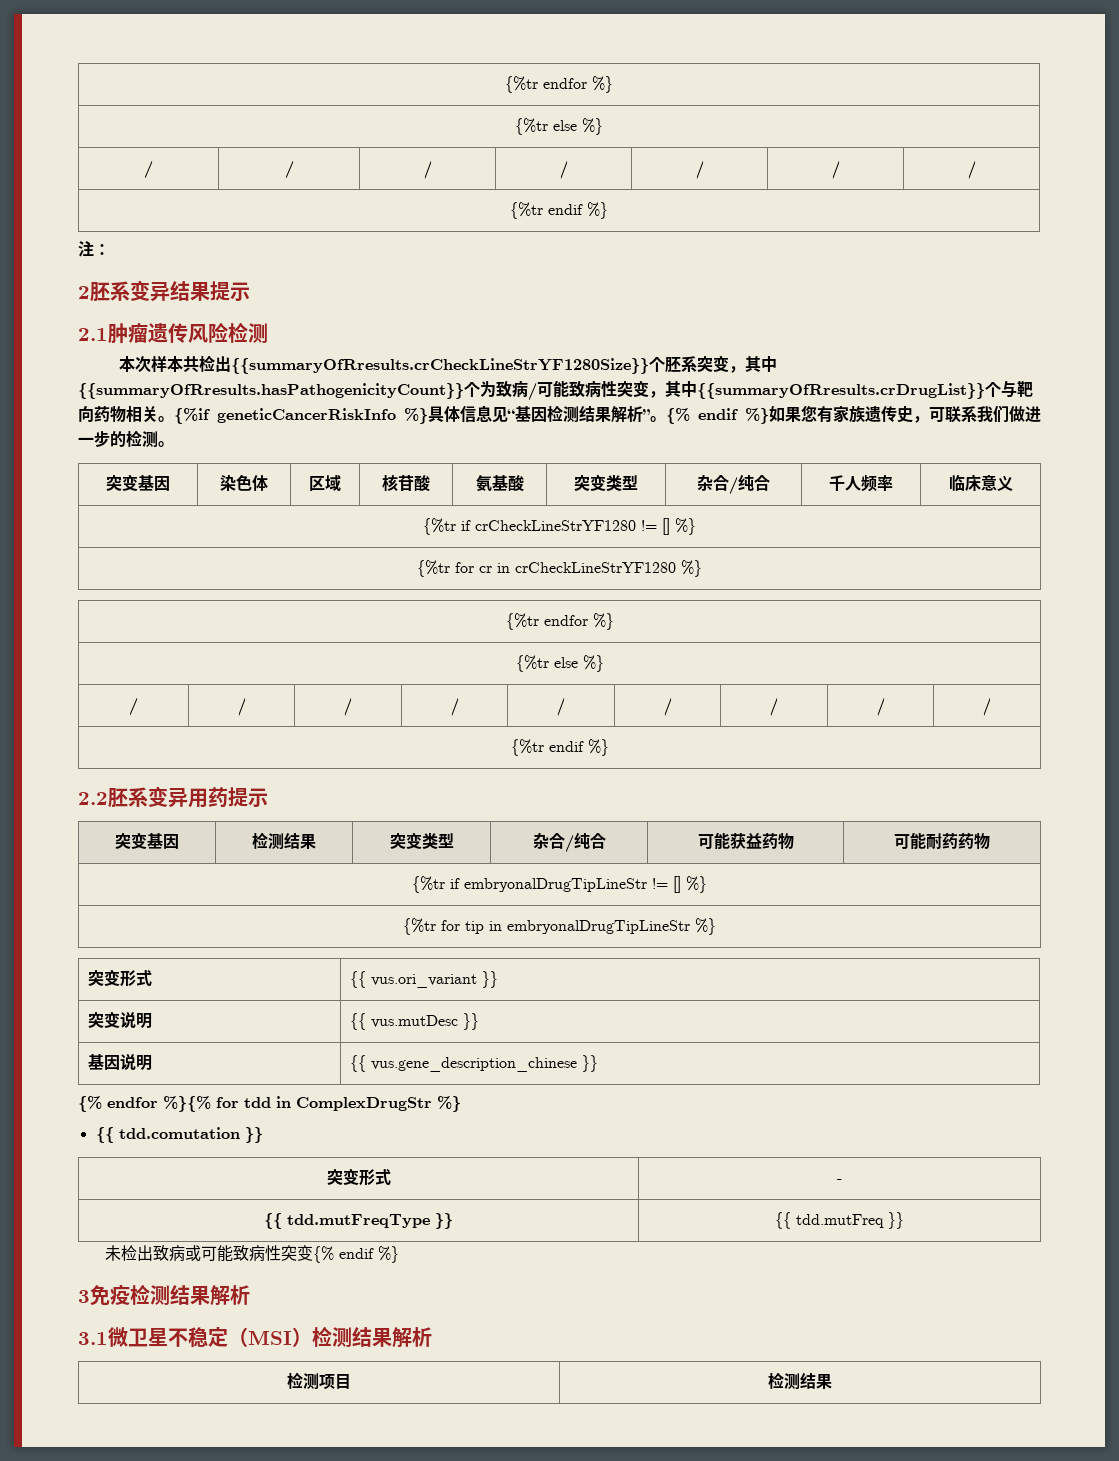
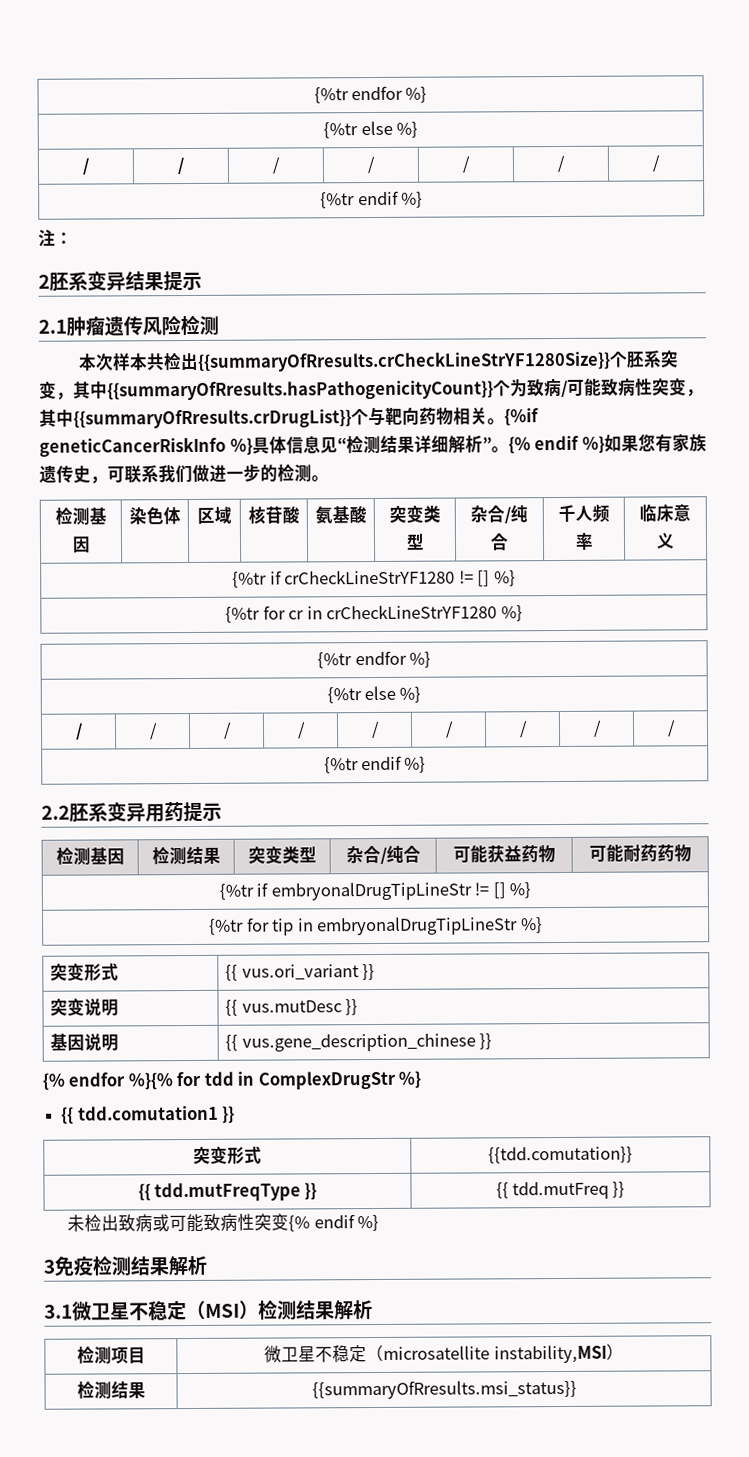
- {%if geneticCancerRiskInfo %}具体信息见“基因检测结果解析”。
+ {%if geneticCancerRiskInfo %}具体信息见“检测结果详细解析”。
- 突变基因 | 染色体 | 区域 | 核苷酸 | 氨基酸 | 突变类型 | 杂合/纯合 | 千人频率 | 临床意义
+ 检测基因 | 染色体 | 区域 | 核苷酸 | 氨基酸 | 突变类型 | 杂合/纯合 | 千人频率 | 临床意义
- 突变基因 | 检测结果 | 突变类型 | 杂合/纯合 | 可能获益药物 | 可能耐药药物
+ 检测基因 | 检测结果 | 突变类型 | 杂合/纯合 | 可能获益药物 | 可能耐药药物
- {{ tdd.comutation }}
+ {{ tdd.comutation1 }}
- 突变形式 | -
+ 突变形式 | {{tdd.comutation}}
- 检测项目 | 检测结果
+ 检测项目 | 微卫星不稳定（microsatellite instability,MSI）
+ 检测结果 | {{summaryOfRresults.msi_status}}

